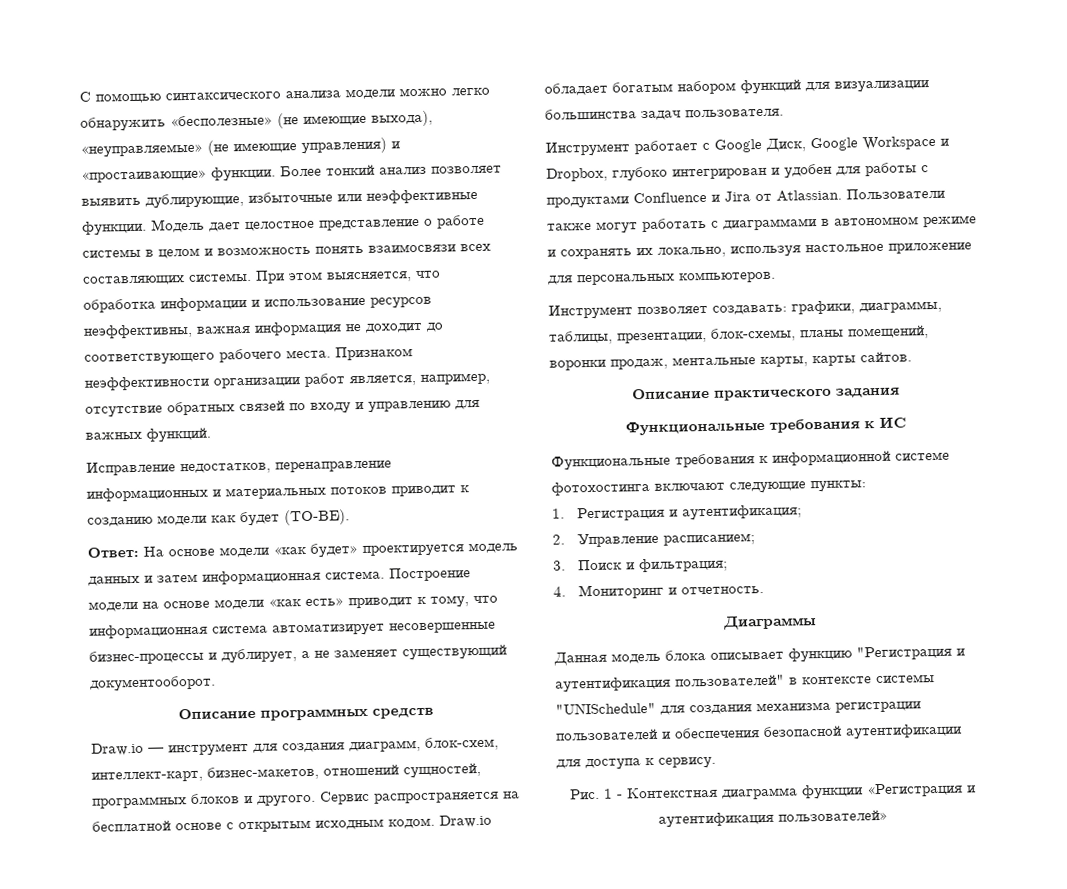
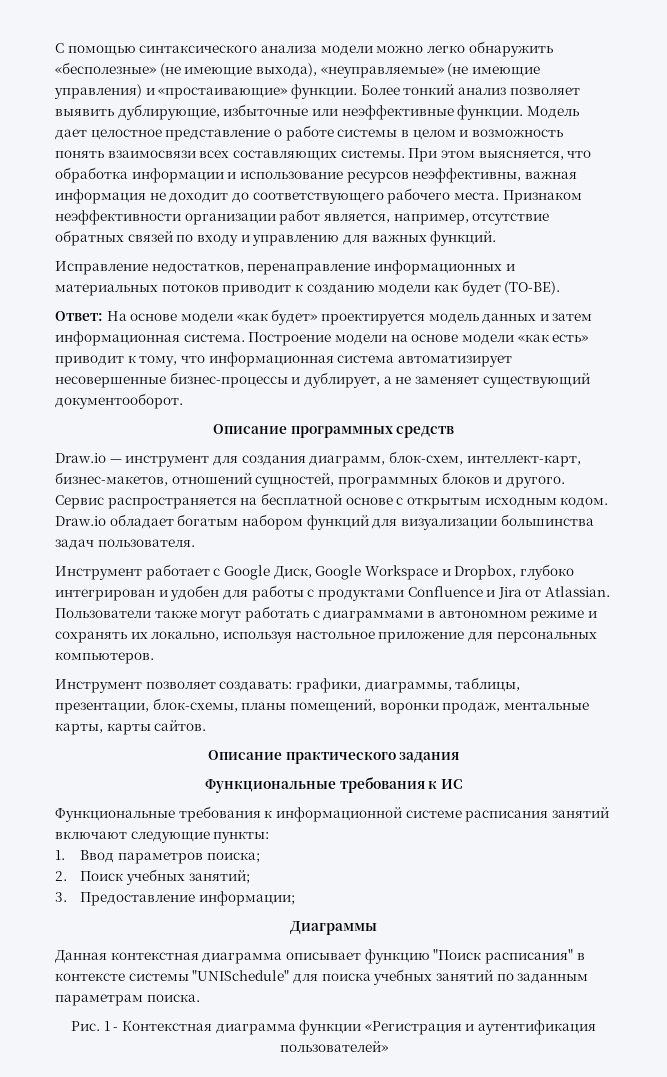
- Функциональные требования к информационной системе фотохостинга включают следующие пункты:
+ Функциональные требования к информационной системе расписания занятий включают следующие пункты:
- 1. Регистрация и аутентификация;
- 2. Управление расписанием;
- 3. Поиск и фильтрация;
- 4. Мониторинг и отчетность.
+ 1. Ввод параметров поиска;
+ 2. Поиск учебных занятий;
+ 3. Предоставление информации;
  Диаграммы
- Данная модель блока описывает функцию "Регистрация и аутентификация пользователей" в контексте системы "UNISchedule" для создания механизма регистрации пользователей и обеспечения безопасной аутентификации для доступа к сервису.
+ Данная контекстная диаграмма описывает функцию "Поиск расписания" в контексте системы "UNISchedule" для поиска учебных занятий по заданным параметрам поиска.

